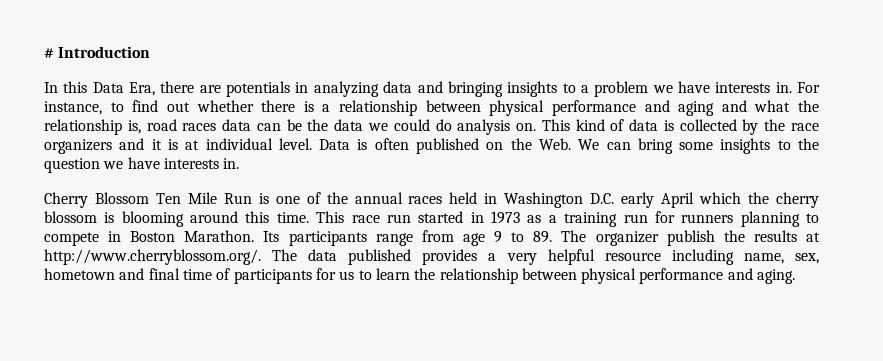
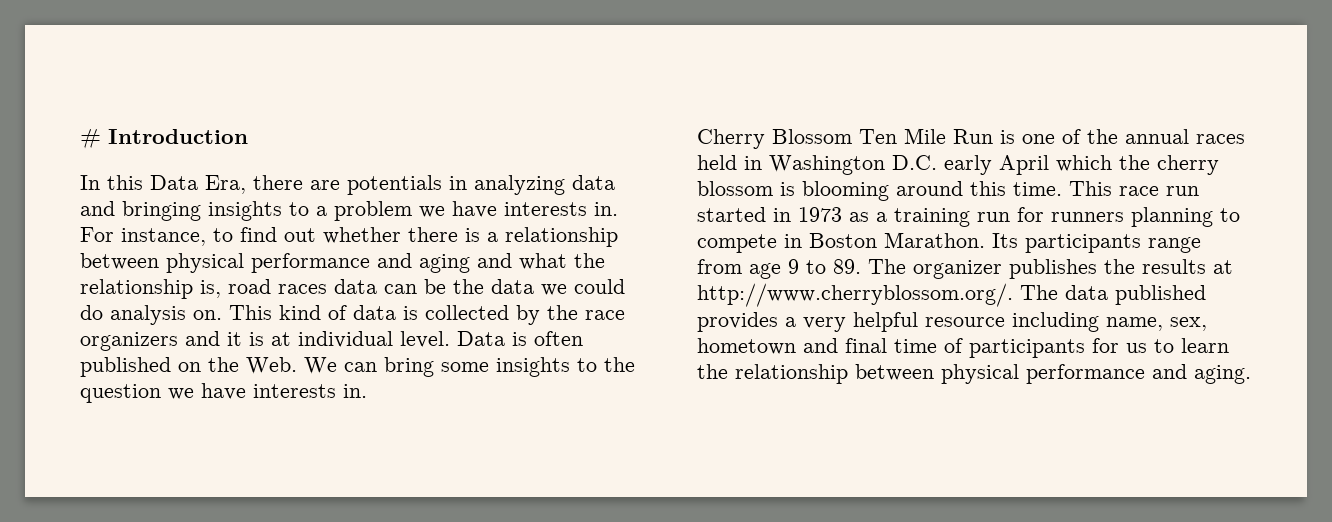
- Its participants range from age 9 to 89. The organizer publish the results at http://www.cherryblossom.org/. The data published provides a very helpful resource including name, sex, hometown and final time of participants for us to learn the relationship between physical performance and aging.
+ Its participants range from age 9 to 89. The organizer publishes the results at http://www.cherryblossom.org/. The data published provides a very helpful resource including name, sex, hometown and final time of participants for us to learn the relationship between physical performance and aging.

